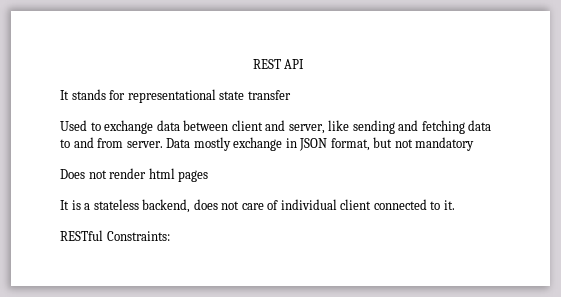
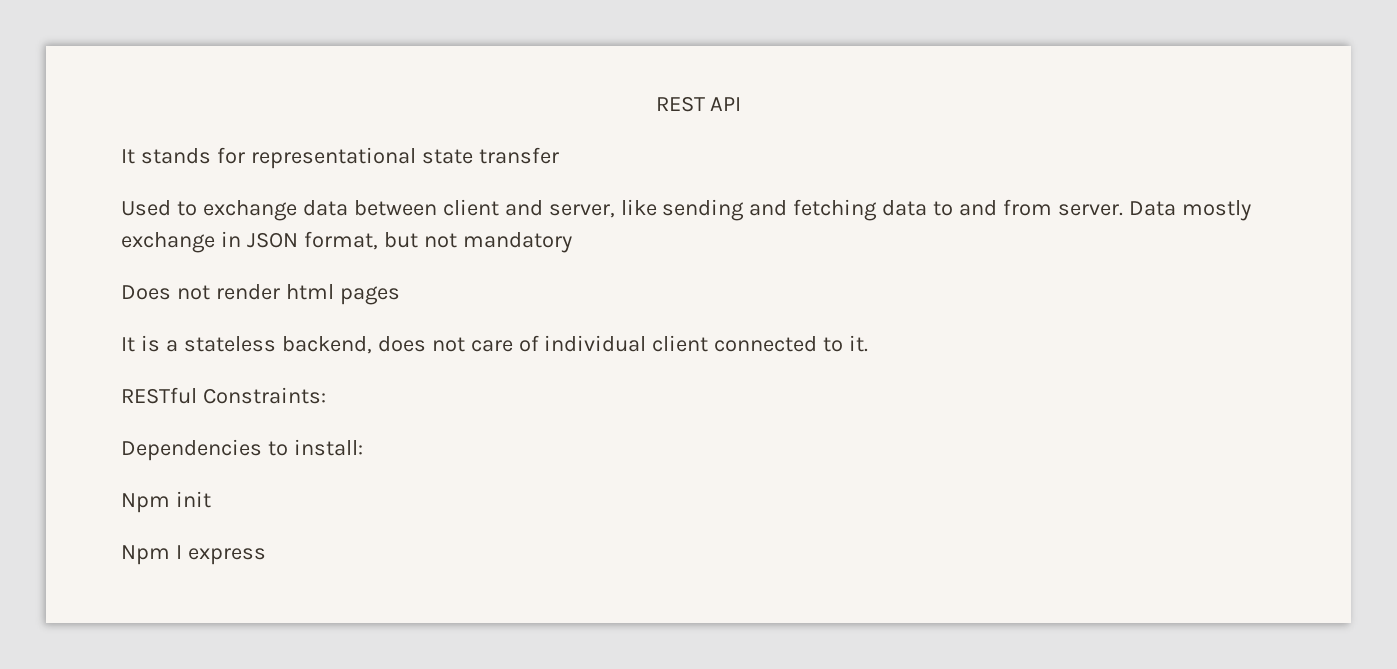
+ Dependencies to install:
+ Npm init
+ Npm I express

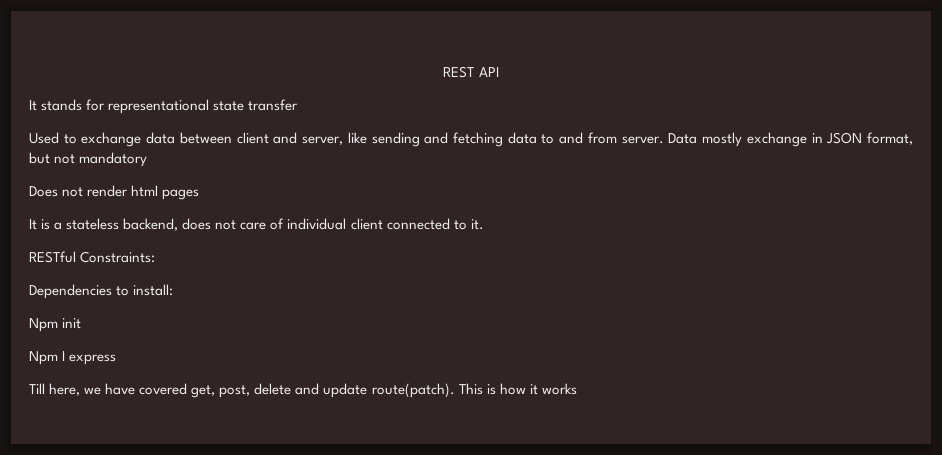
+ Till here, we have covered get, post, delete and update route(patch). This is how it works

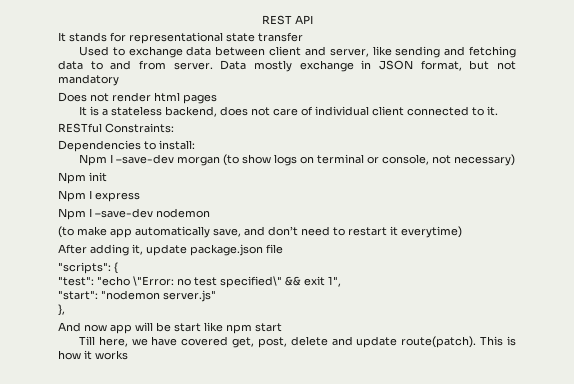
+ Npm I –save-dev morgan (to show logs on terminal or console, not necessary)
+ Npm I –save-dev nodemon
+ (to make app automatically save, and don’t need to restart it everytime)
+ After adding it, update package.json file
+ "scripts": {
+ "test": "echo \"Error: no test specified\" && exit 1",
+ "start": "nodemon server.js"
+ },
+ And now app will be start like npm start

